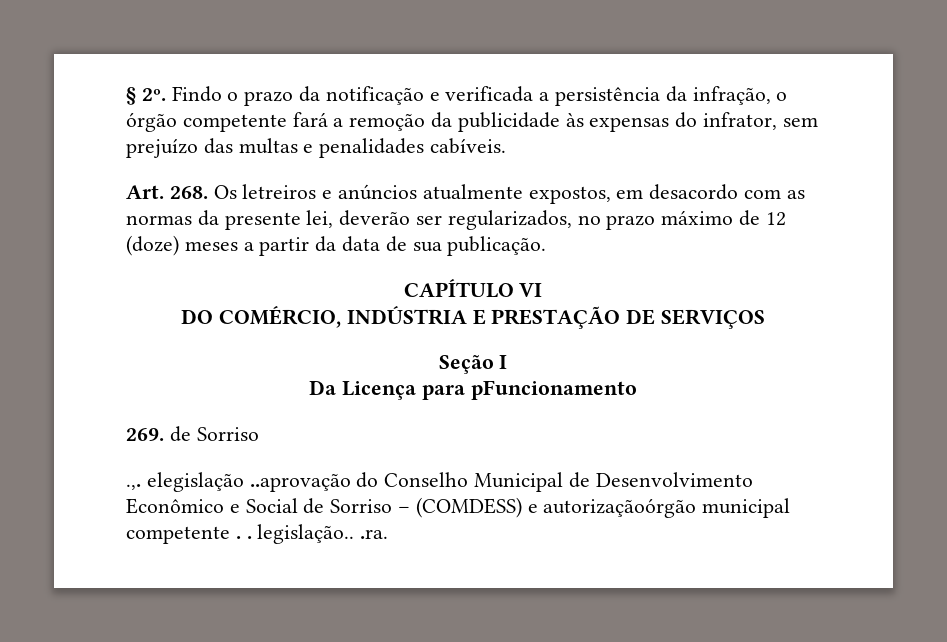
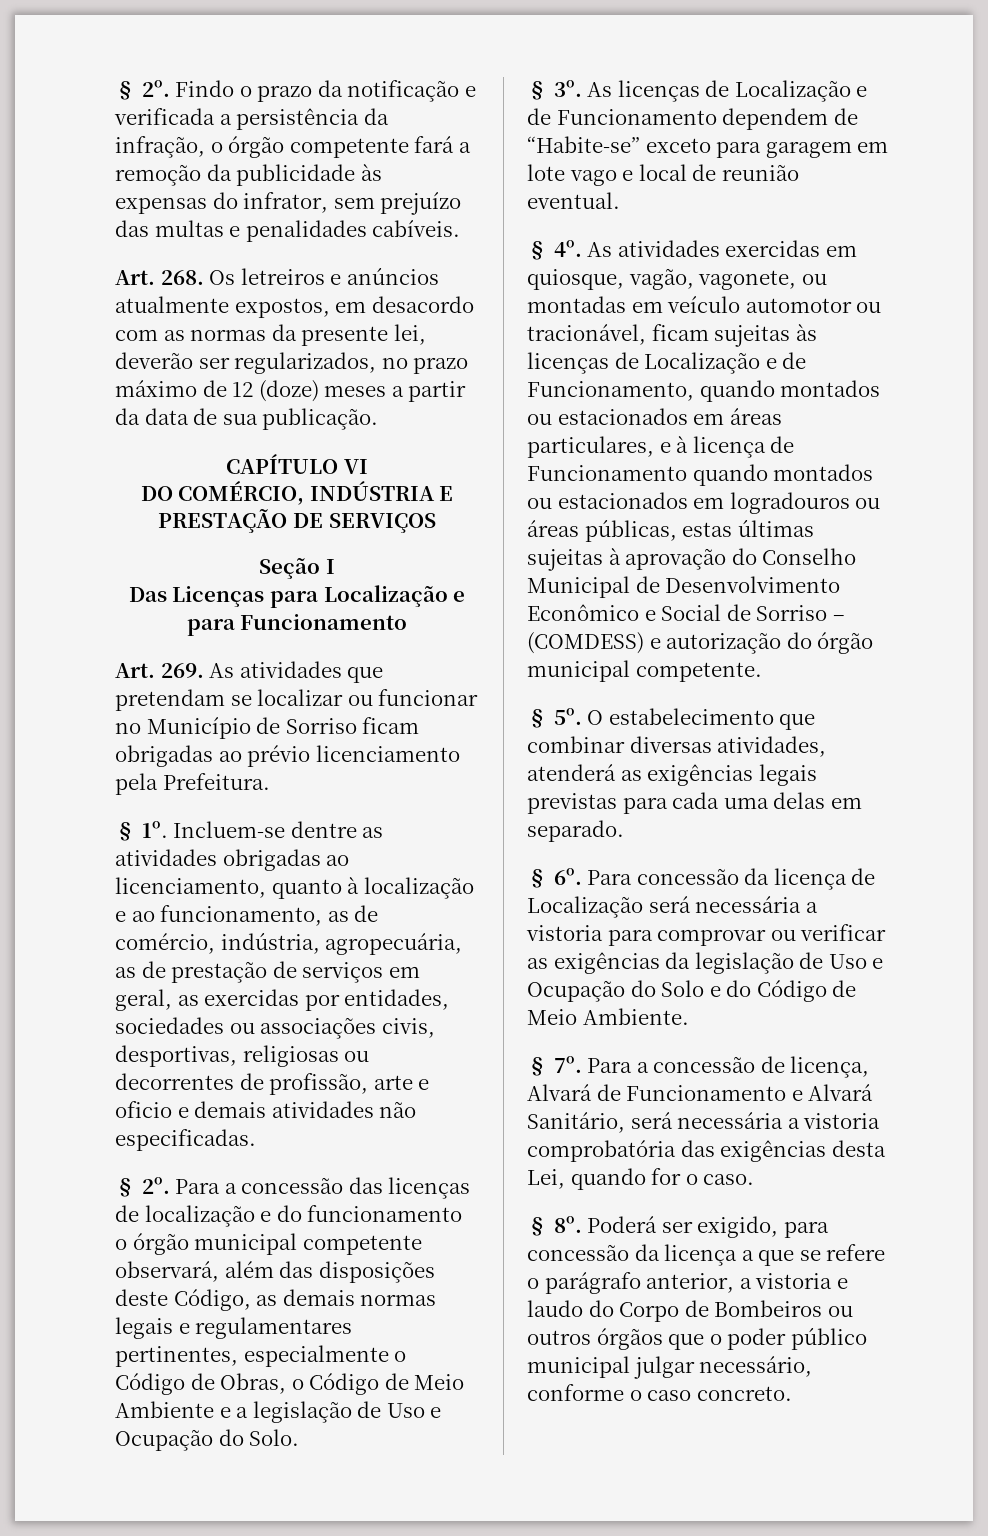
- Da Licença para pFuncionamento
- 269. de Sorriso
- .,. elegislação ..aprovação do Conselho Municipal de Desenvolvimento Econômico e Social de Sorriso – (COMDESS) e autorizaçãoórgão municipal competente . . legislação.. .ra.
+ Das Licenças para Localização e para Funcionamento
+ Art. 269. As atividades que pretendam se localizar ou funcionar no Município de Sorriso ficam obrigadas ao prévio licenciamento pela Prefeitura.
+ § 1º. Incluem-se dentre as atividades obrigadas ao licenciamento, quanto à localização e ao funcionamento, as de comércio, indústria, agropecuária, as de prestação de serviços em geral, as exercidas por entidades, sociedades ou associações civis, desportivas, religiosas ou decorrentes de profissão, arte e oficio e demais atividades não especificadas.
+ § 2º. Para a concessão das licenças de localização e do funcionamento o órgão municipal competente observará, além das disposições deste Código, as demais normas legais e regulamentares pertinentes, especialmente o Código de Obras, o Código de Meio Ambiente e a legislação de Uso e Ocupação do Solo.
+ § 3º. As licenças de Localização e de Funcionamento dependem de “Habite-se” exceto para garagem em lote vago e local de reunião eventual.
+ § 4º. As atividades exercidas em quiosque, vagão, vagonete, ou montadas em veículo automotor ou tracionável, ficam sujeitas às licenças de Localização e de Funcionamento, quando montados ou estacionados em áreas particulares, e à licença de Funcionamento quando montados ou estacionados em logradouros ou áreas públicas, estas últimas sujeitas à aprovação do Conselho Municipal de Desenvolvimento Econômico e Social de Sorriso – (COMDESS) e autorização do órgão municipal competente.
+ § 5º. O estabelecimento que combinar diversas atividades, atenderá as exigências legais previstas para cada uma delas em separado.
+ § 6º. Para concessão da licença de Localização será necessária a vistoria para comprovar ou verificar as exigências da legislação de Uso e Ocupação do Solo e do Código de Meio Ambiente.
+ § 7º. Para a concessão de licença, Alvará de Funcionamento e Alvará Sanitário, será necessária a vistoria comprobatória das exigências desta Lei, quando for o caso.
+ § 8º. Poderá ser exigido, para concessão da licença a que se refere o parágrafo anterior, a vistoria e laudo do Corpo de Bombeiros ou outros órgãos que o poder público municipal julgar necessário, conforme o caso concreto.

